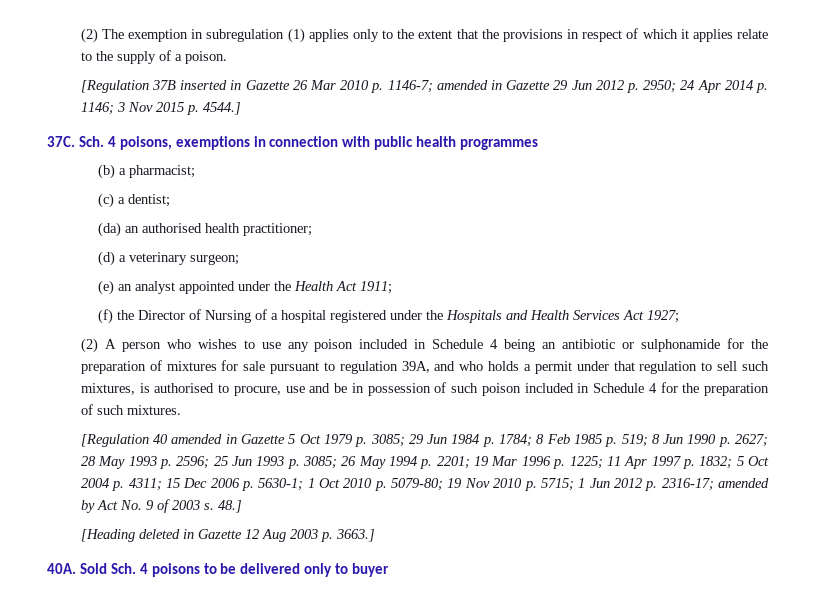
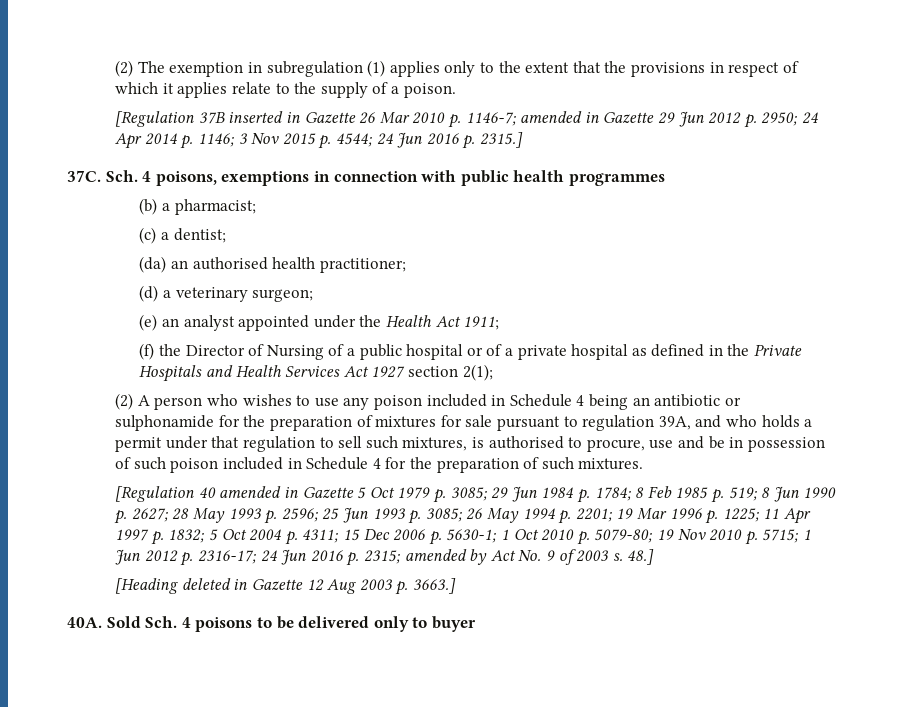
- [Regulation 37B inserted in Gazette 26 Mar 2010 p. 1146-7; amended in Gazette 29 Jun 2012 p. 2950; 24 Apr 2014 p. 1146; 3 Nov 2015 p. 4544.]
+ [Regulation 37B inserted in Gazette 26 Mar 2010 p. 1146-7; amended in Gazette 29 Jun 2012 p. 2950; 24 Apr 2014 p. 1146; 3 Nov 2015 p. 4544; 24 Jun 2016 p. 2315.]
- (f) the Director of Nursing of a hospital registered under the Hospitals and Health Services Act 1927;
+ (f) the Director of Nursing of a public hospital or of a private hospital as defined in the Private Hospitals and Health Services Act 1927 section 2(1);
+ 24 Jun 2016 p. 2315;

